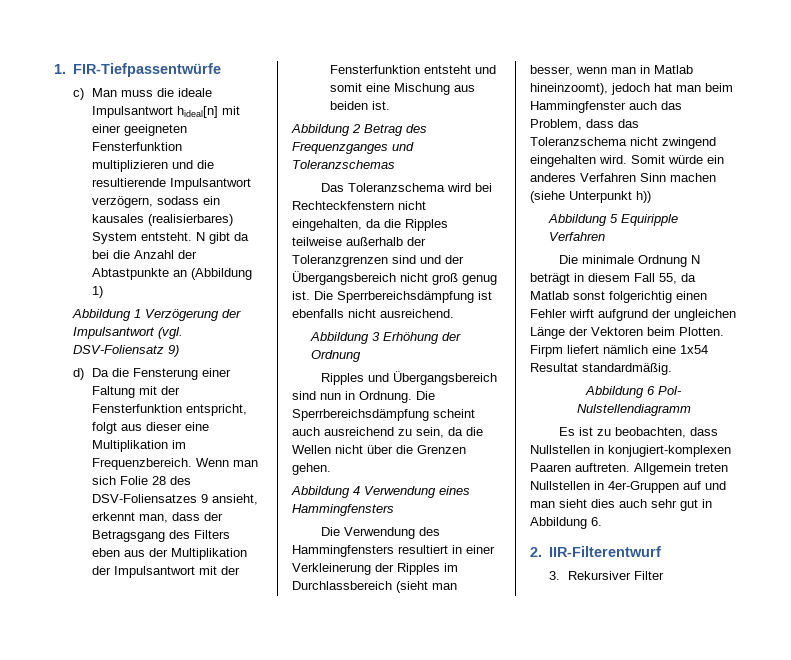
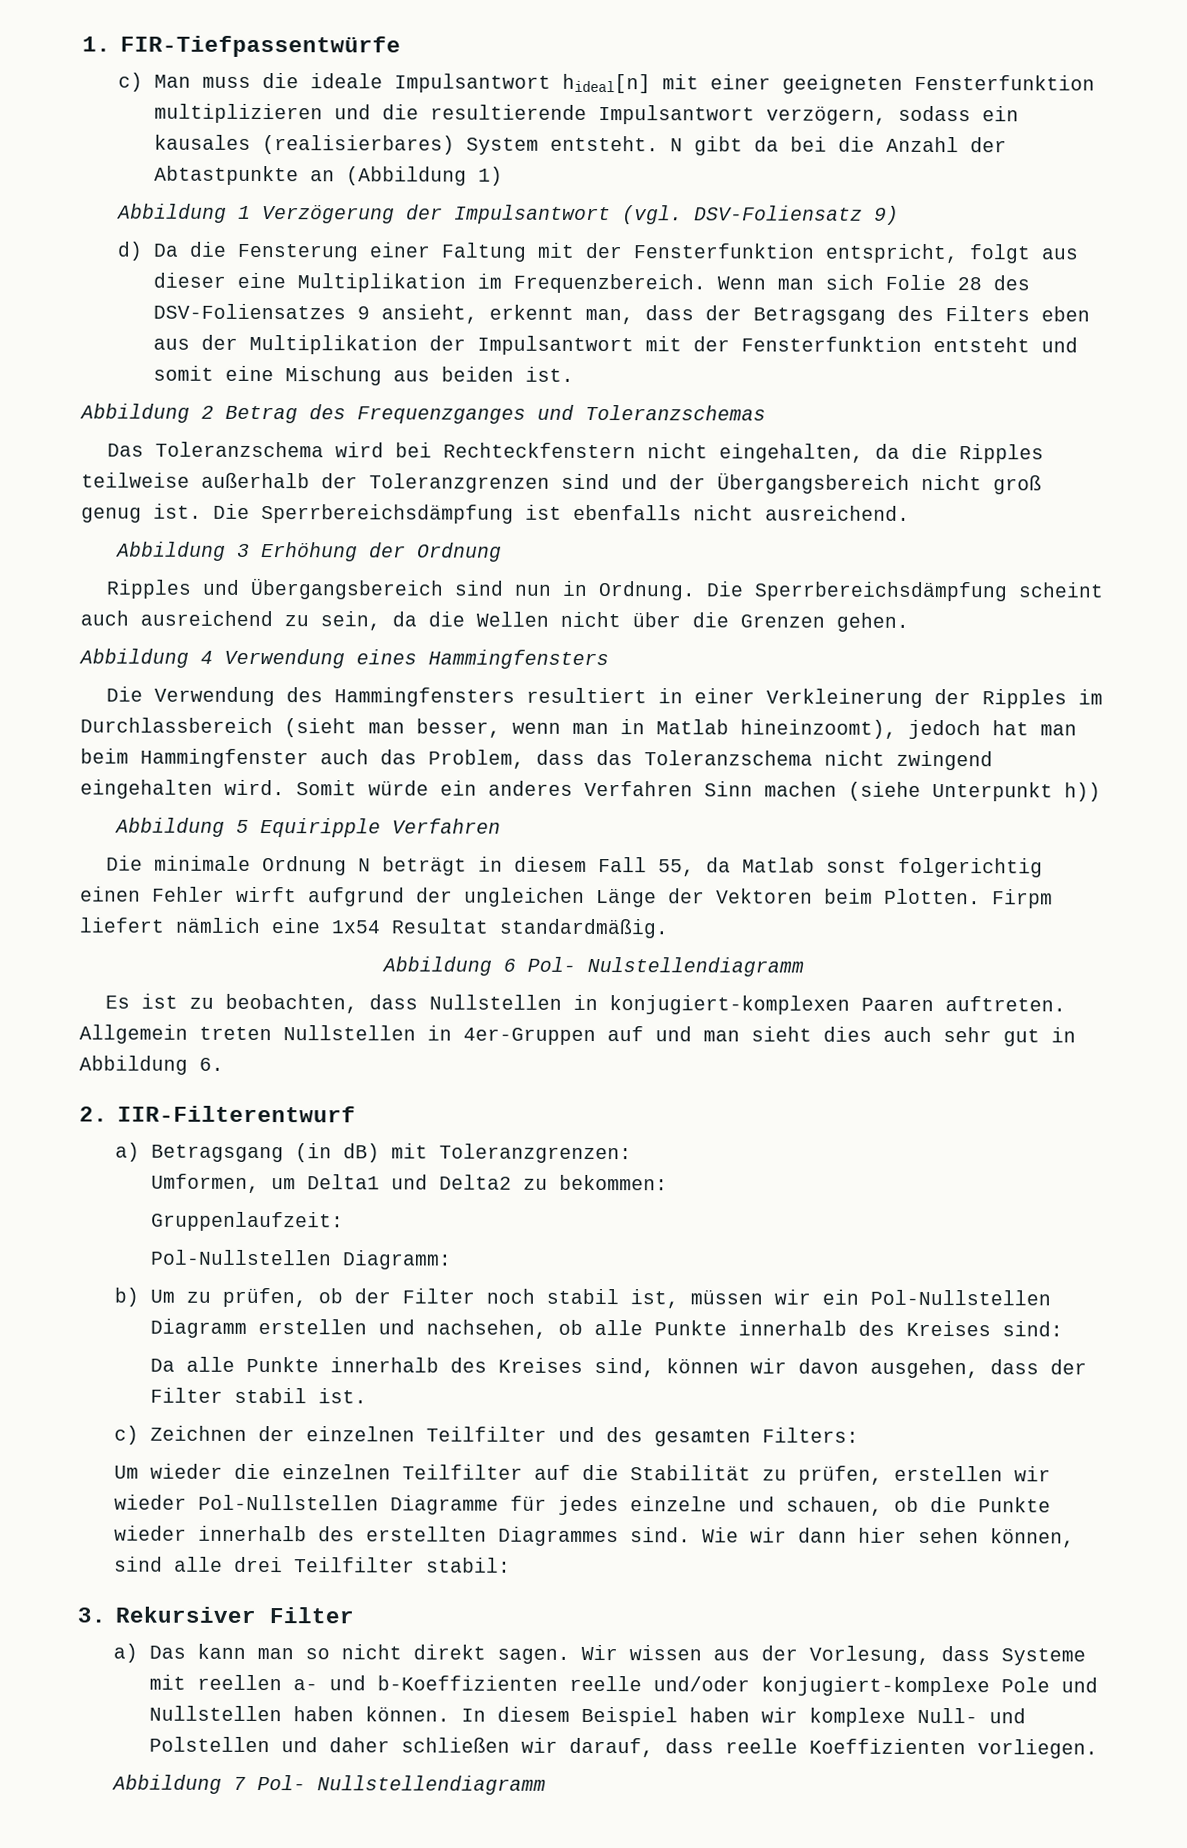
+ a) Betragsgang (in dB) mit Toleranzgrenzen:
+ Umformen, um Delta1 und Delta2 zu bekommen:
+ Gruppenlaufzeit:
+ Pol-Nullstellen Diagramm:
+ b) Um zu prüfen, ob der Filter noch stabil ist, müssen wir ein Pol-Nullstellen Diagramm erstellen und nachsehen, ob alle Punkte innerhalb des Kreises sind:
+ Da alle Punkte innerhalb des Kreises sind, können wir davon ausgehen, dass der Filter stabil ist.
+ c) Zeichnen der einzelnen Teilfilter und des gesamten Filters:
+ Um wieder die einzelnen Teilfilter auf die Stabilität zu prüfen, erstellen wir wieder Pol-Nullstellen Diagramme für jedes einzelne und schauen, ob die Punkte wieder innerhalb des erstellten Diagrammes sind. Wie wir dann hier sehen können, sind alle drei Teilfilter stabil:
  3. Rekursiver Filter
+ a) Das kann man so nicht direkt sagen. Wir wissen aus der Vorlesung, dass Systeme mit reellen a- und b-Koeffizienten reelle und/oder konjugiert-komplexe Pole und Nullstellen haben können. In diesem Beispiel haben wir komplexe Null- und Polstellen und daher schließen wir darauf, dass reelle Koeffizienten vorliegen.
+ Abbildung 7 Pol- Nullstellendiagramm

